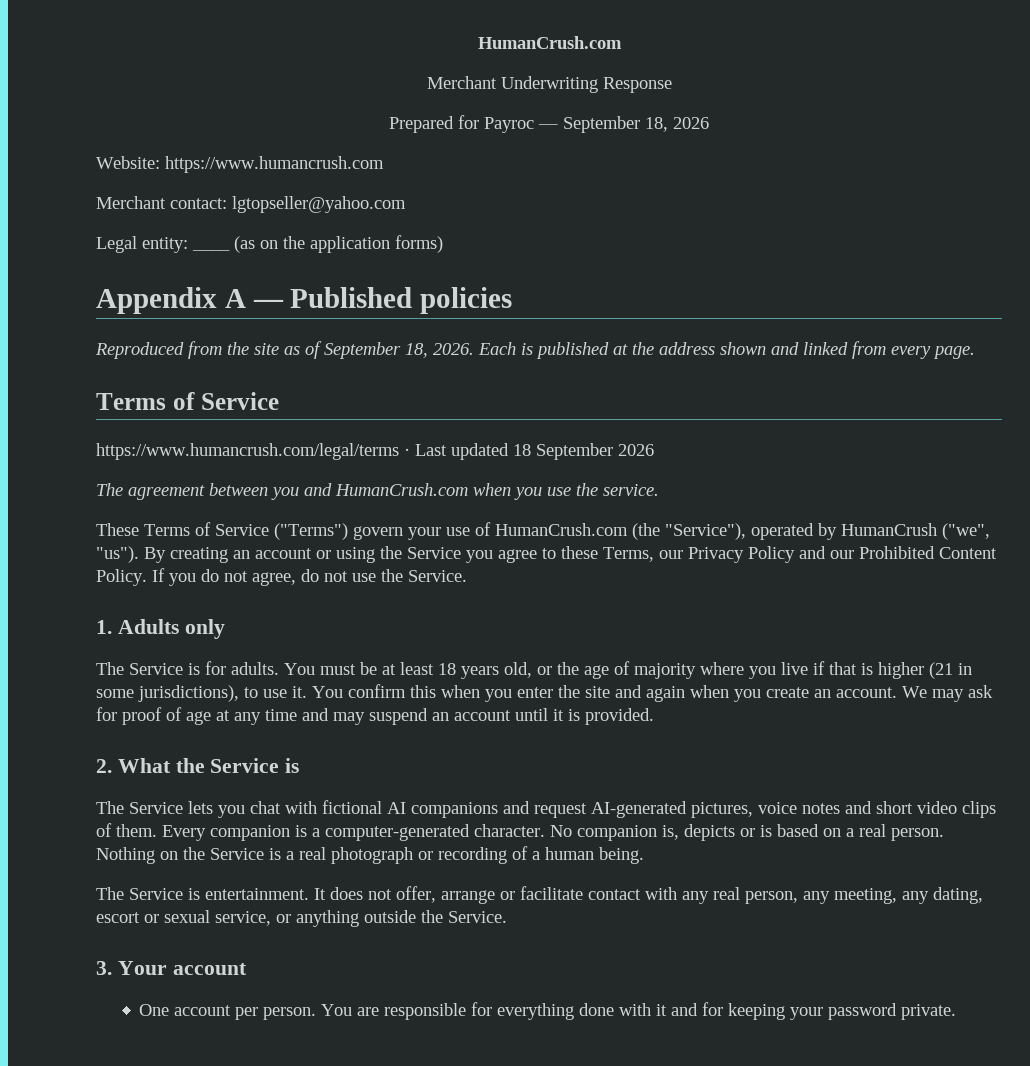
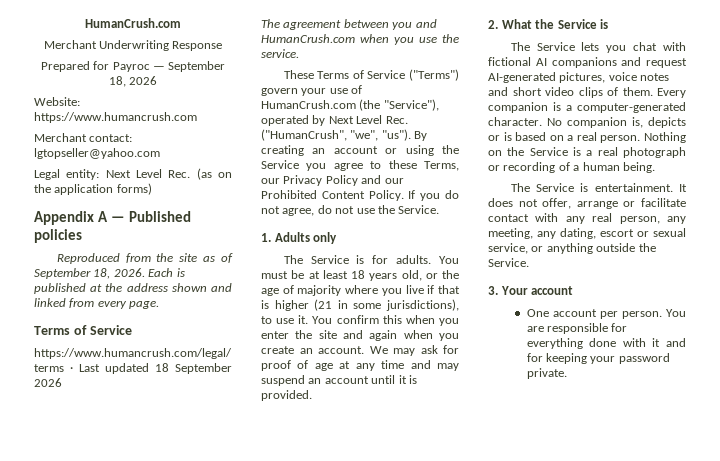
- Legal entity: ____ (as on the application forms)
+ Legal entity: Next Level Rec. (as on the application forms)
- These Terms of Service ("Terms") govern your use of HumanCrush.com (the "Service"), operated by HumanCrush ("we", "us").
+ These Terms of Service ("Terms") govern your use of HumanCrush.com (the "Service"), operated by Next Level Rec. ("HumanCrush", "we", "us").

